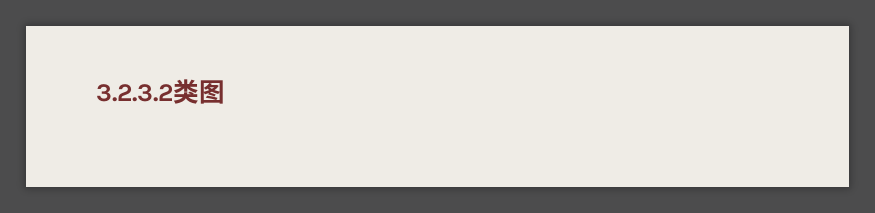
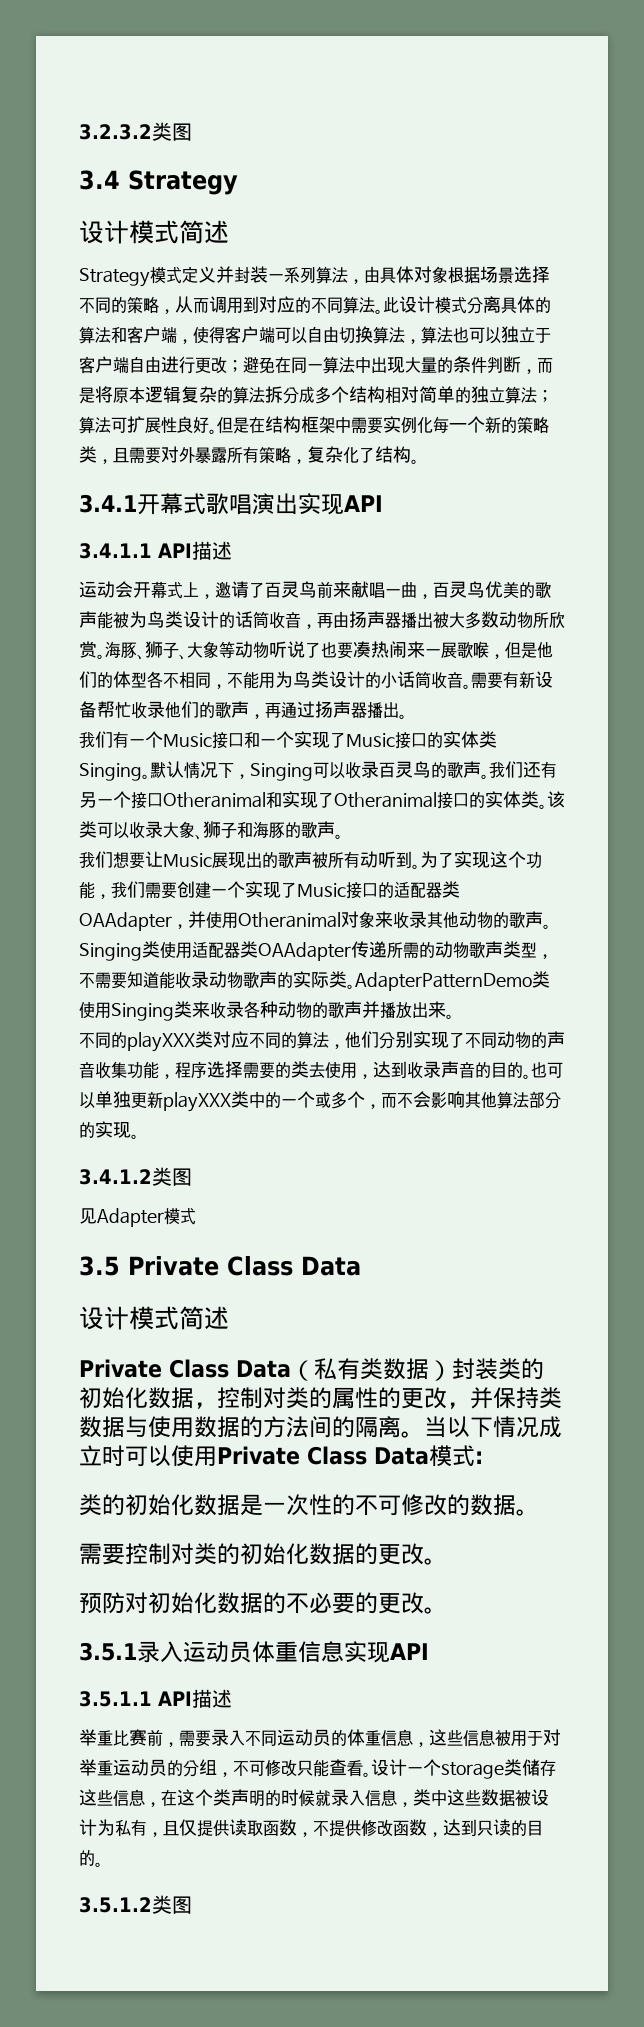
+ 3.4 Strategy
+ 设计模式简述
+ Strategy模式定义并封装一系列算法，由具体对象根据场景选择不同的策略，从而调用到对应的不同算法。此设计模式分离具体的算法和客户端，使得客户端可以自由切换算法，算法也可以独立于客户端自由进行更改；避免在同一算法中出现大量的条件判断，而是将原本逻辑复杂的算法拆分成多个结构相对简单的独立算法；算法可扩展性良好。但是在结构框架中需要实例化每⼀个新的策略类，且需要对外暴露所有策略，复杂化了结构。
+ 3.4.1开幕式歌唱演出实现API
+ 3.4.1.1 API描述
+ 运动会开幕式上，邀请了百灵鸟前来献唱一曲，百灵鸟优美的歌声能被为鸟类设计的话筒收音，再由扬声器播出被大多数动物所欣赏。海豚、狮子、大象等动物听说了也要凑热闹来一展歌喉，但是他们的体型各不相同，不能用为鸟类设计的小话筒收音。需要有新设备帮忙收录他们的歌声，再通过扬声器播出。
+ 我们有一个Music接口和一个实现了Music接口的实体类Singing。默认情况下，Singing可以收录百灵鸟的歌声。我们还有另一个接口Otheranimal和实现了Otheranimal接口的实体类。该类可以收录大象、狮子和海豚的歌声。
+ 我们想要让Music展现出的歌声被所有动听到。为了实现这个功能，我们需要创建一个实现了Music接口的适配器类OAAdapter，并使用Otheranimal对象来收录其他动物的歌声。Singing类使用适配器类OAAdapter传递所需的动物歌声类型，不需要知道能收录动物歌声的实际类。AdapterPatternDemo类使用Singing类来收录各种动物的歌声并播放出来。
+ 不同的playXXX类对应不同的算法，他们分别实现了不同动物的声音收集功能，程序选择需要的类去使用，达到收录声音的目的。也可以单独更新playXXX类中的一个或多个，而不会影响其他算法部分的实现。
+ 3.4.1.2类图
+ 见Adapter模式
+ 3.5 Private Class Data
+ 设计模式简述
+ Private Class Data（私有类数据）封装类的初始化数据，控制对类的属性的更改，并保持类数据与使用数据的方法间的隔离。当以下情况成立时可以使用Private Class Data模式:
+ 类的初始化数据是一次性的不可修改的数据。
+ 需要控制对类的初始化数据的更改。
+ 预防对初始化数据的不必要的更改。
+ 3.5.1录入运动员体重信息实现API
+ 3.5.1.1 API描述
+ 举重比赛前，需要录入不同运动员的体重信息，这些信息被用于对举重运动员的分组，不可修改只能查看。设计一个storage类储存这些信息，在这个类声明的时候就录入信息，类中这些数据被设计为私有，且仅提供读取函数，不提供修改函数，达到只读的目的。
+ 3.5.1.2类图

